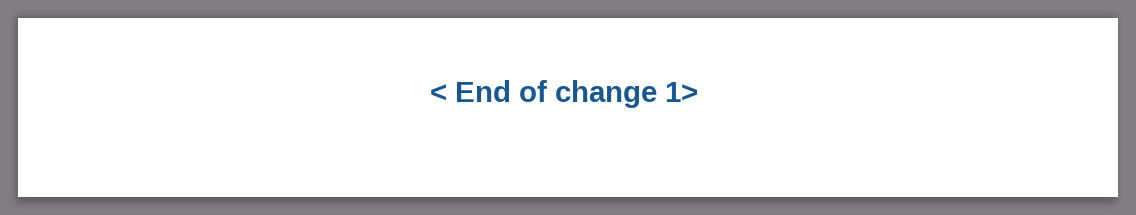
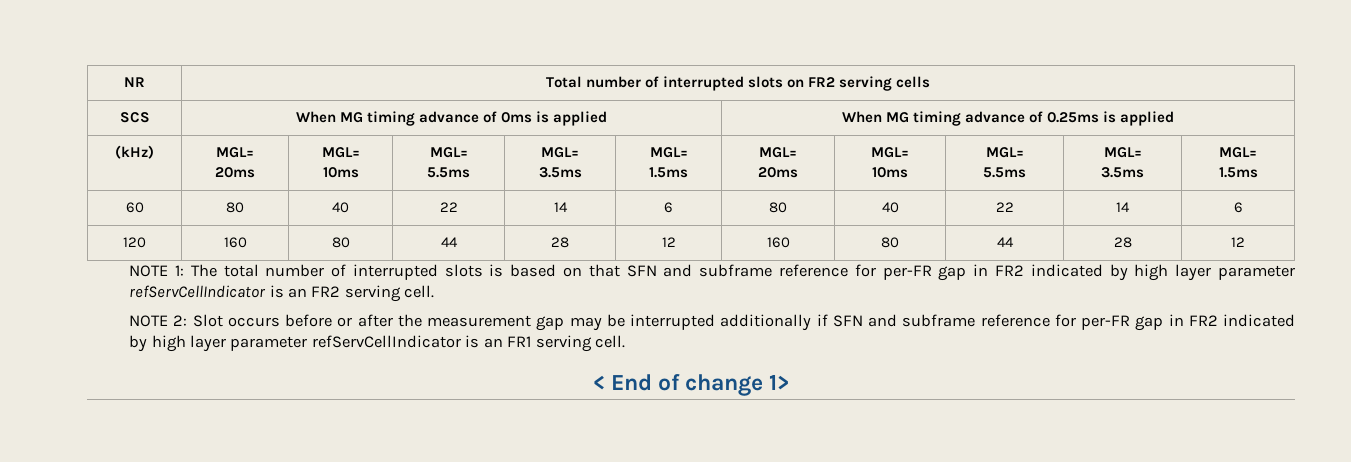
+ NR | Total number of interrupted slots on FR2 serving cells
+ SCS | When MG timing advance of 0ms is applied | When MG timing advance of 0.25ms is applied
+ (kHz) | MGL=
+ 20ms | MGL=
+ 10ms | MGL=
+ 5.5ms | MGL=
+ 3.5ms | MGL=
+ 1.5ms | MGL=
+ 20ms | MGL=
+ 10ms | MGL=
+ 5.5ms | MGL=
+ 3.5ms | MGL=
+ 1.5ms
+ 60 | 80 | 40 | 22 | 14 | 6 | 80 | 40 | 22 | 14 | 6
+ 120 | 160 | 80 | 44 | 28 | 12 | 160 | 80 | 44 | 28 | 12
+ NOTE 1: The total number of interrupted slots is based on that SFN and subframe reference for per-FR gap in FR2 indicated by high layer parameter refServCellIndicator is an FR2 serving cell.
+ NOTE 2: Slot occurs before or after the measurement gap may be interrupted additionally if SFN and subframe reference for per-FR gap in FR2 indicated by high layer parameter refServCellIndicator is an FR1 serving cell.

